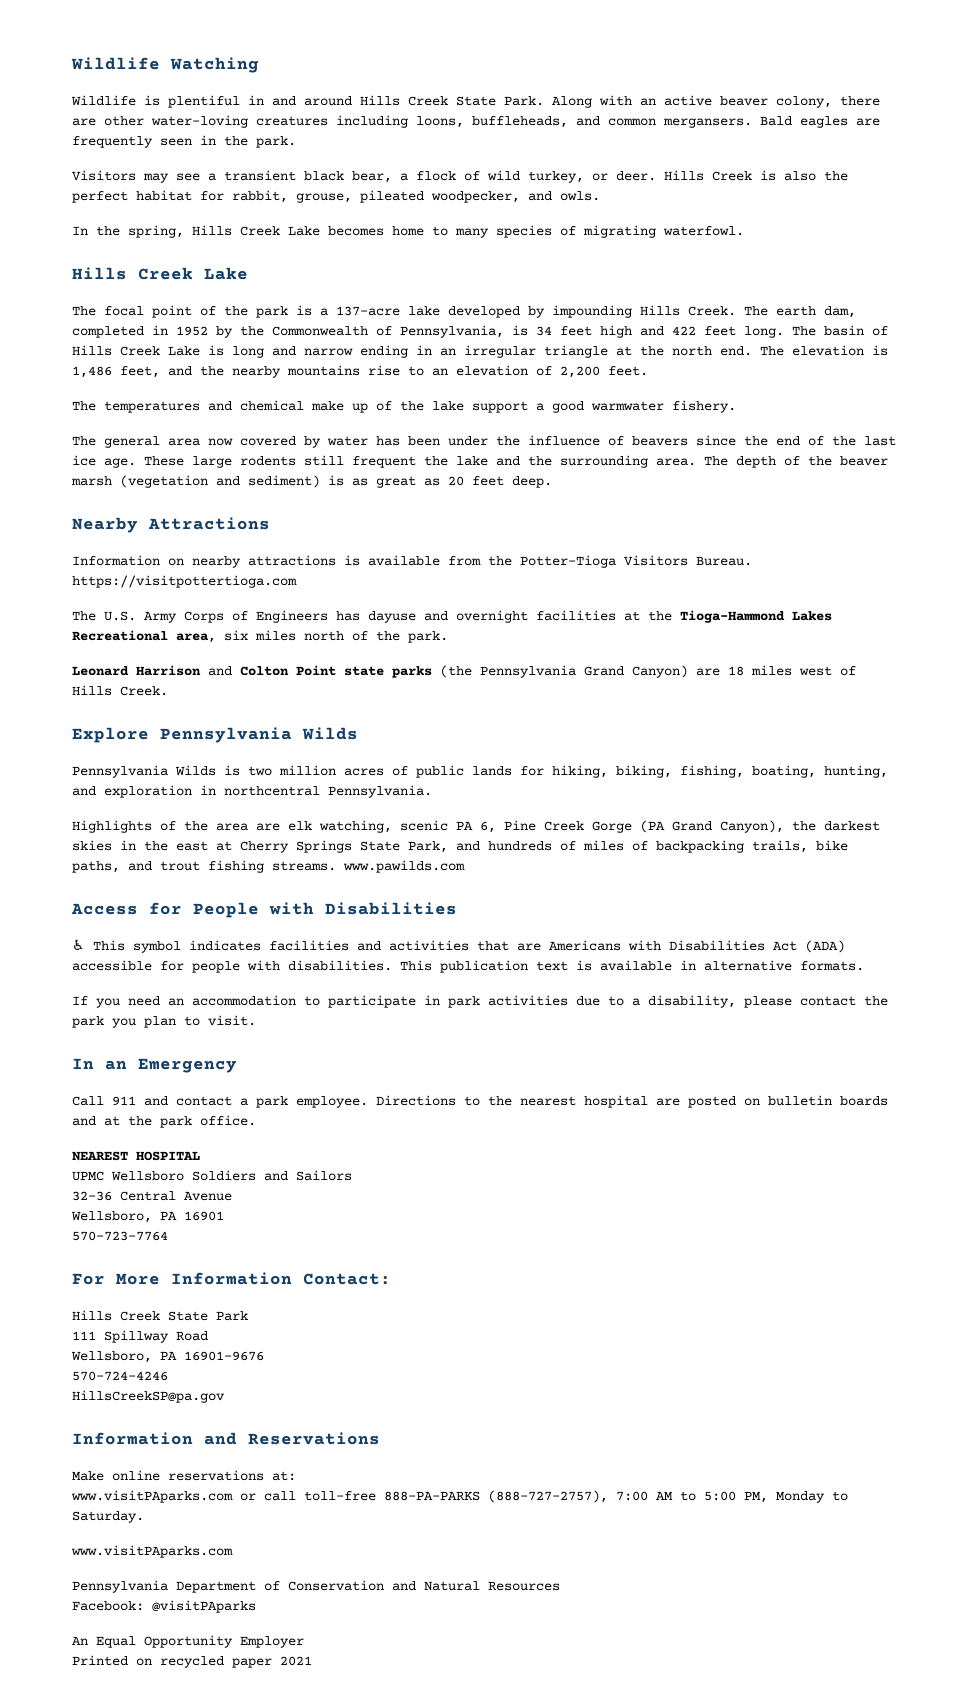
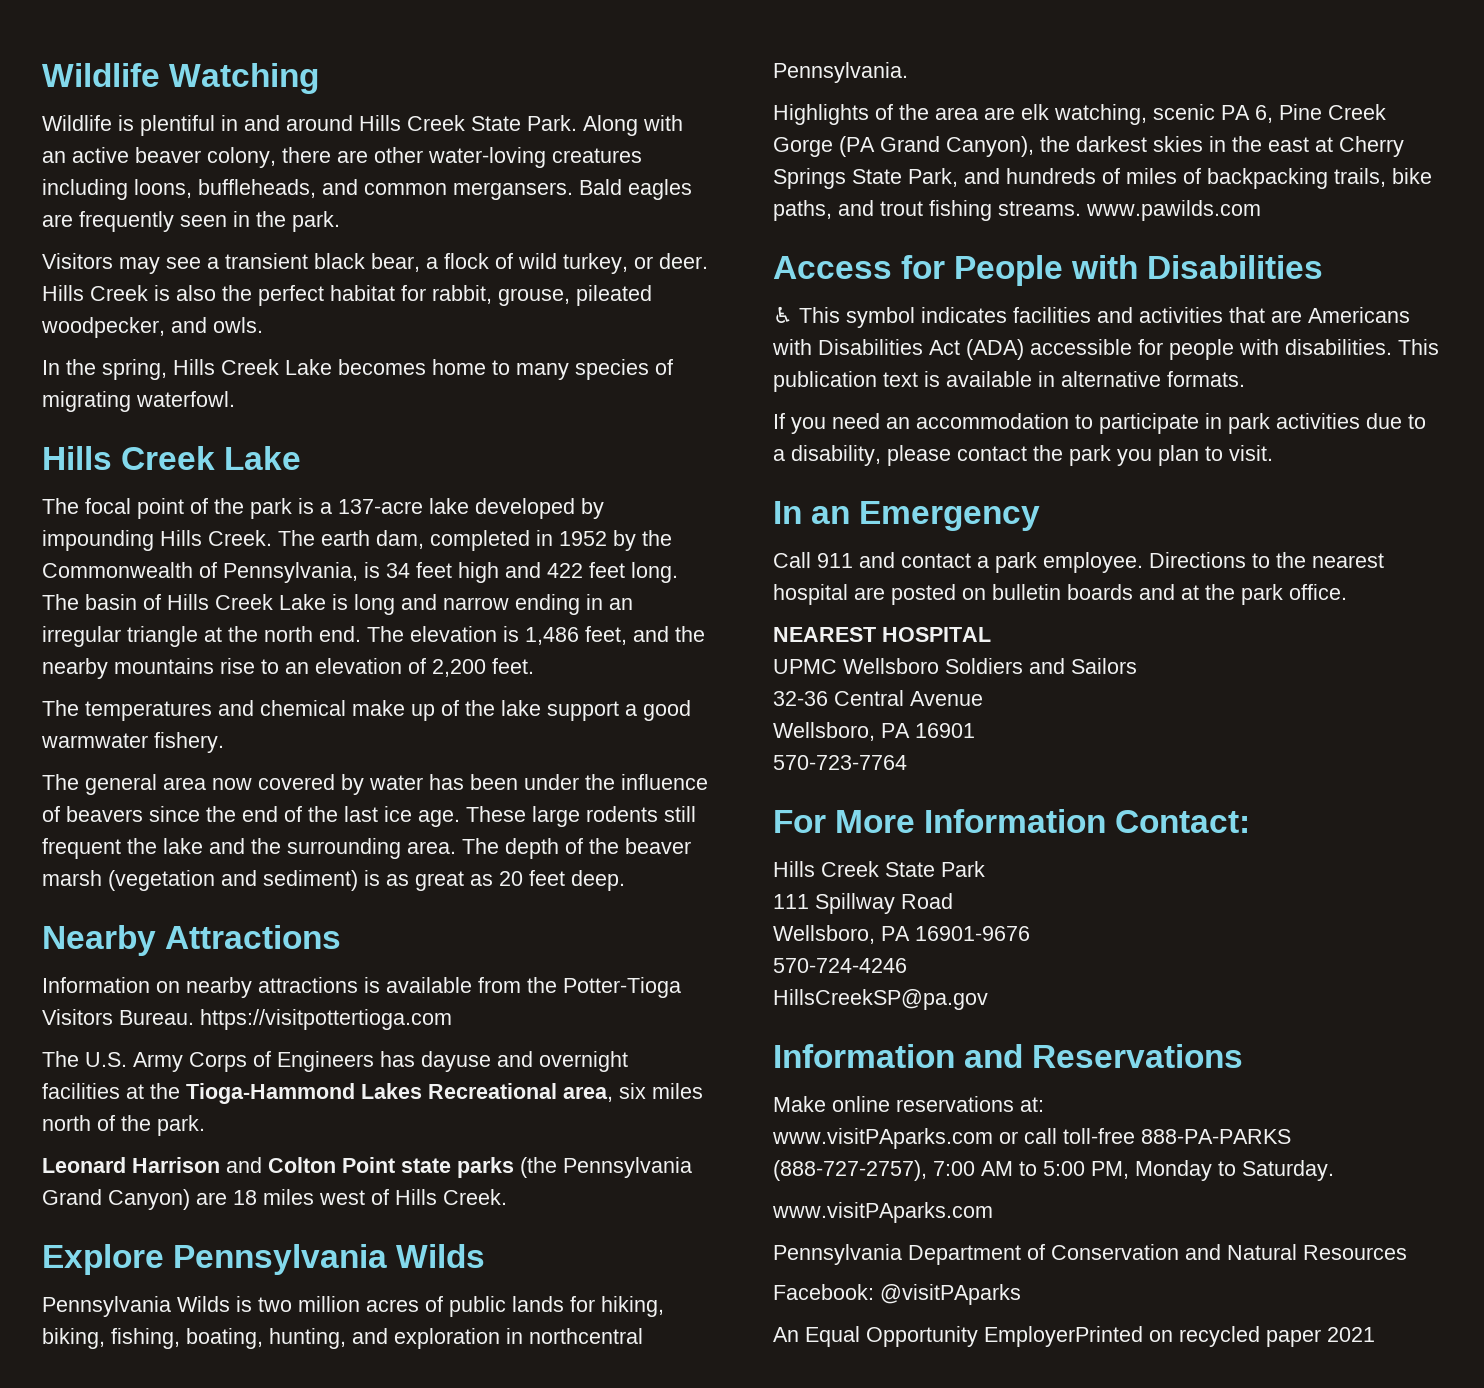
- An Equal Opportunity Employer
- Printed on recycled paper 2021
+ An Equal Opportunity EmployerPrinted on recycled paper 2021

